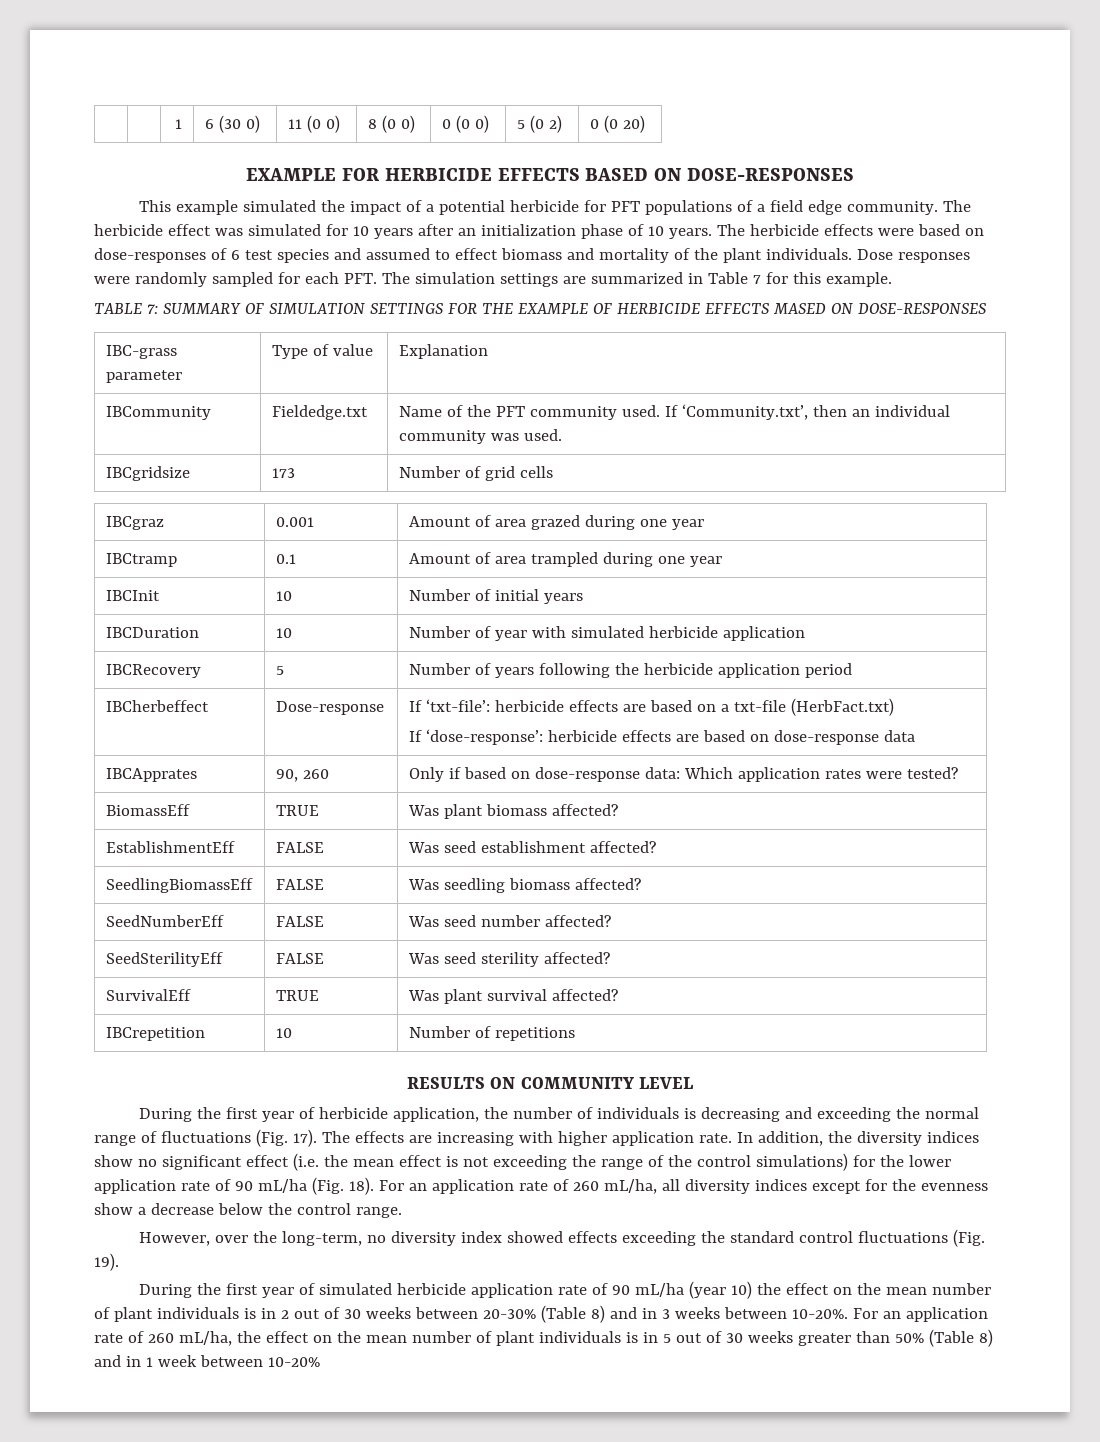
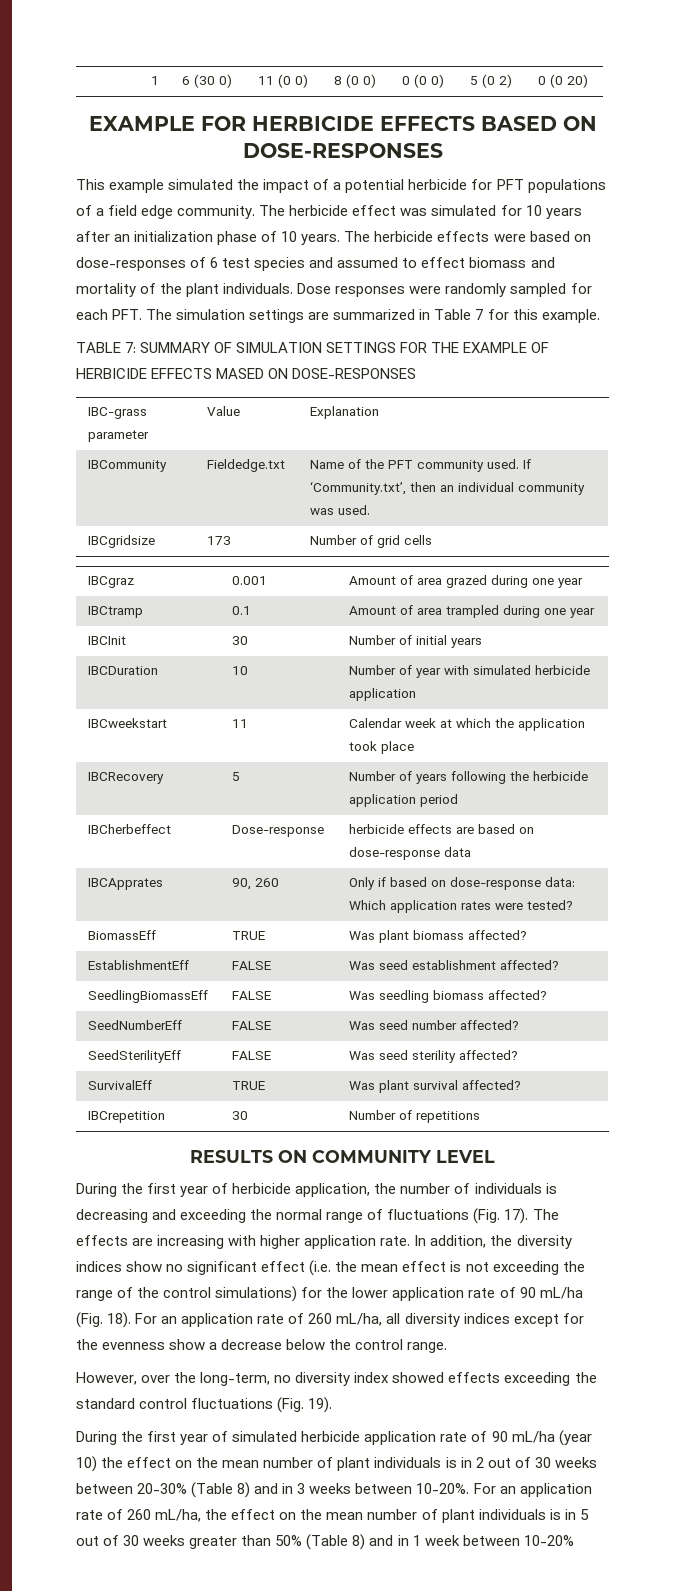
- IBC-grass parameter | Type of value | Explanation
+ IBC-grass parameter | Value | Explanation
- IBCInit | 10 | Number of initial years
+ IBCInit | 30 | Number of initial years
+ IBCweekstart | 11 | Calendar week at which the application took place
- IBCherbeffect | Dose-response | If ‘txt-file’: herbicide effects are based on a txt-file (HerbFact.txt)
- If ‘dose-response’: herbicide effects are based on dose-response data
+ IBCherbeffect | Dose-response | herbicide effects are based on dose-response data
- IBCrepetition | 10 | Number of repetitions
+ IBCrepetition | 30 | Number of repetitions

